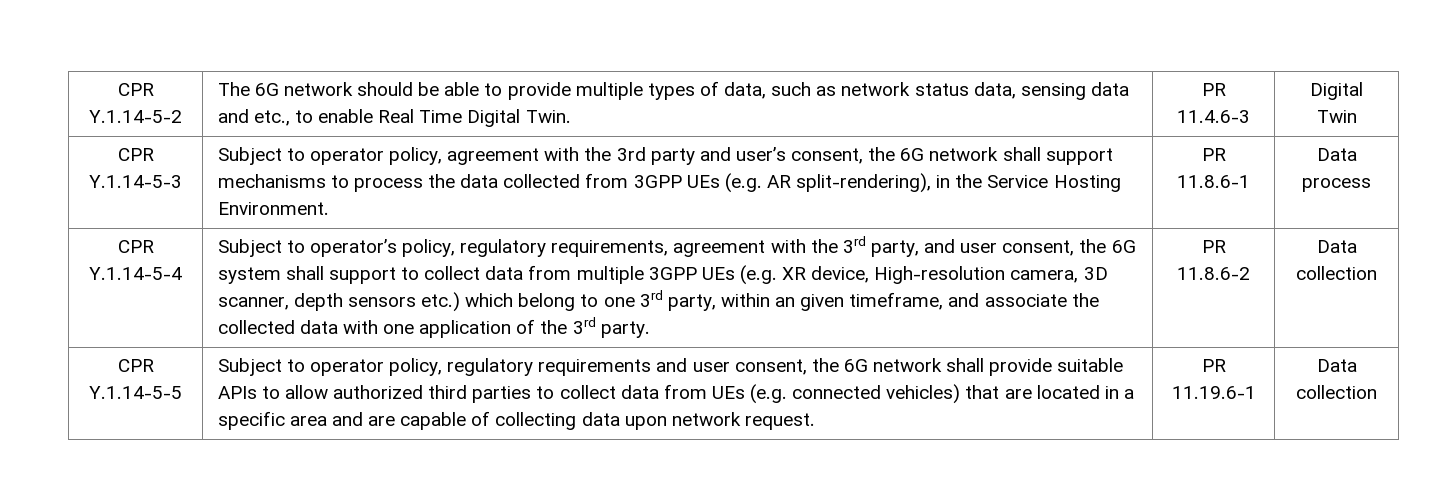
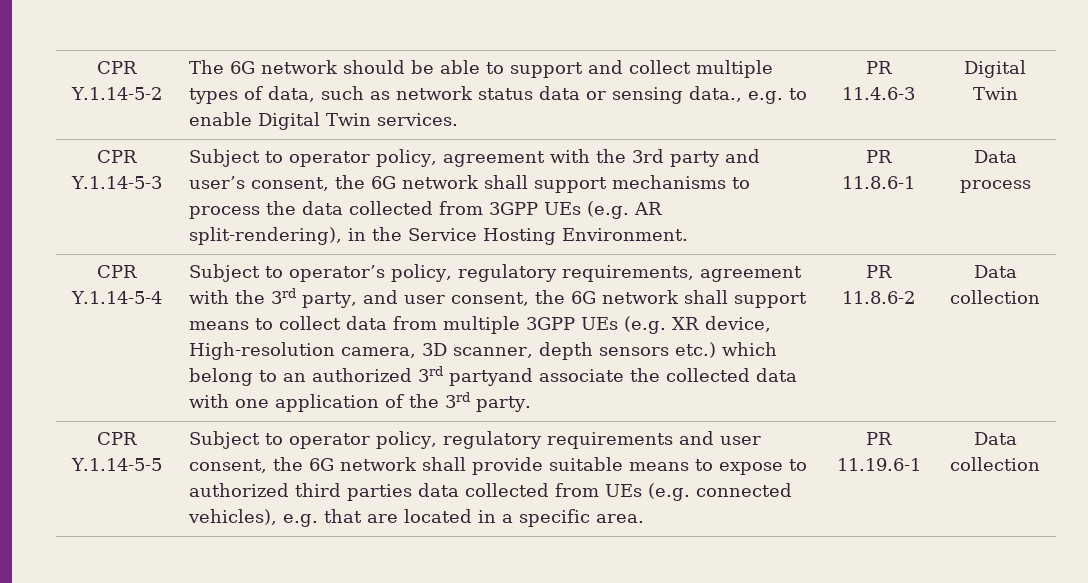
- CPR Y.1.14-5-2 | The 6G network should be able to provide multiple types of data, such as network status data, sensing data and etc., to enable Real Time Digital Twin. | PR 11.4.6-3 | Digital Twin
+ CPR Y.1.14-5-2 | The 6G network should be able to support and collect multiple types of data, such as network status data or sensing data., e.g. to enable Digital Twin services. | PR 11.4.6-3 | Digital Twin
- Subject to operator’s policy, regulatory requirements, agreement with the 3rd party, and user consent, the 6G system shall support to collect data from multiple 3GPP UEs (e.g. XR device, High-resolution camera, 3D scanner, depth sensors etc.) which belong to one 3rd party, within an given timeframe, and associate the collected data with one application of the 3rd party.
+ Subject to operator’s policy, regulatory requirements, agreement with the 3rd party, and user consent, the 6G network shall support means to collect data from multiple 3GPP UEs (e.g. XR device, High-resolution camera, 3D scanner, depth sensors etc.) which belong to an authorized 3rd partyand associate the collected data with one application of the 3rd party.
- Subject to operator policy, regulatory requirements and user consent, the 6G network shall provide suitable APIs to allow authorized third parties to collect data from UEs (e.g. connected vehicles) that are located in a specific area and are capable of collecting data upon network request.
+ Subject to operator policy, regulatory requirements and user consent, the 6G network shall provide suitable means to expose to authorized third parties data collected from UEs (e.g. connected vehicles), e.g. that are located in a specific area.

